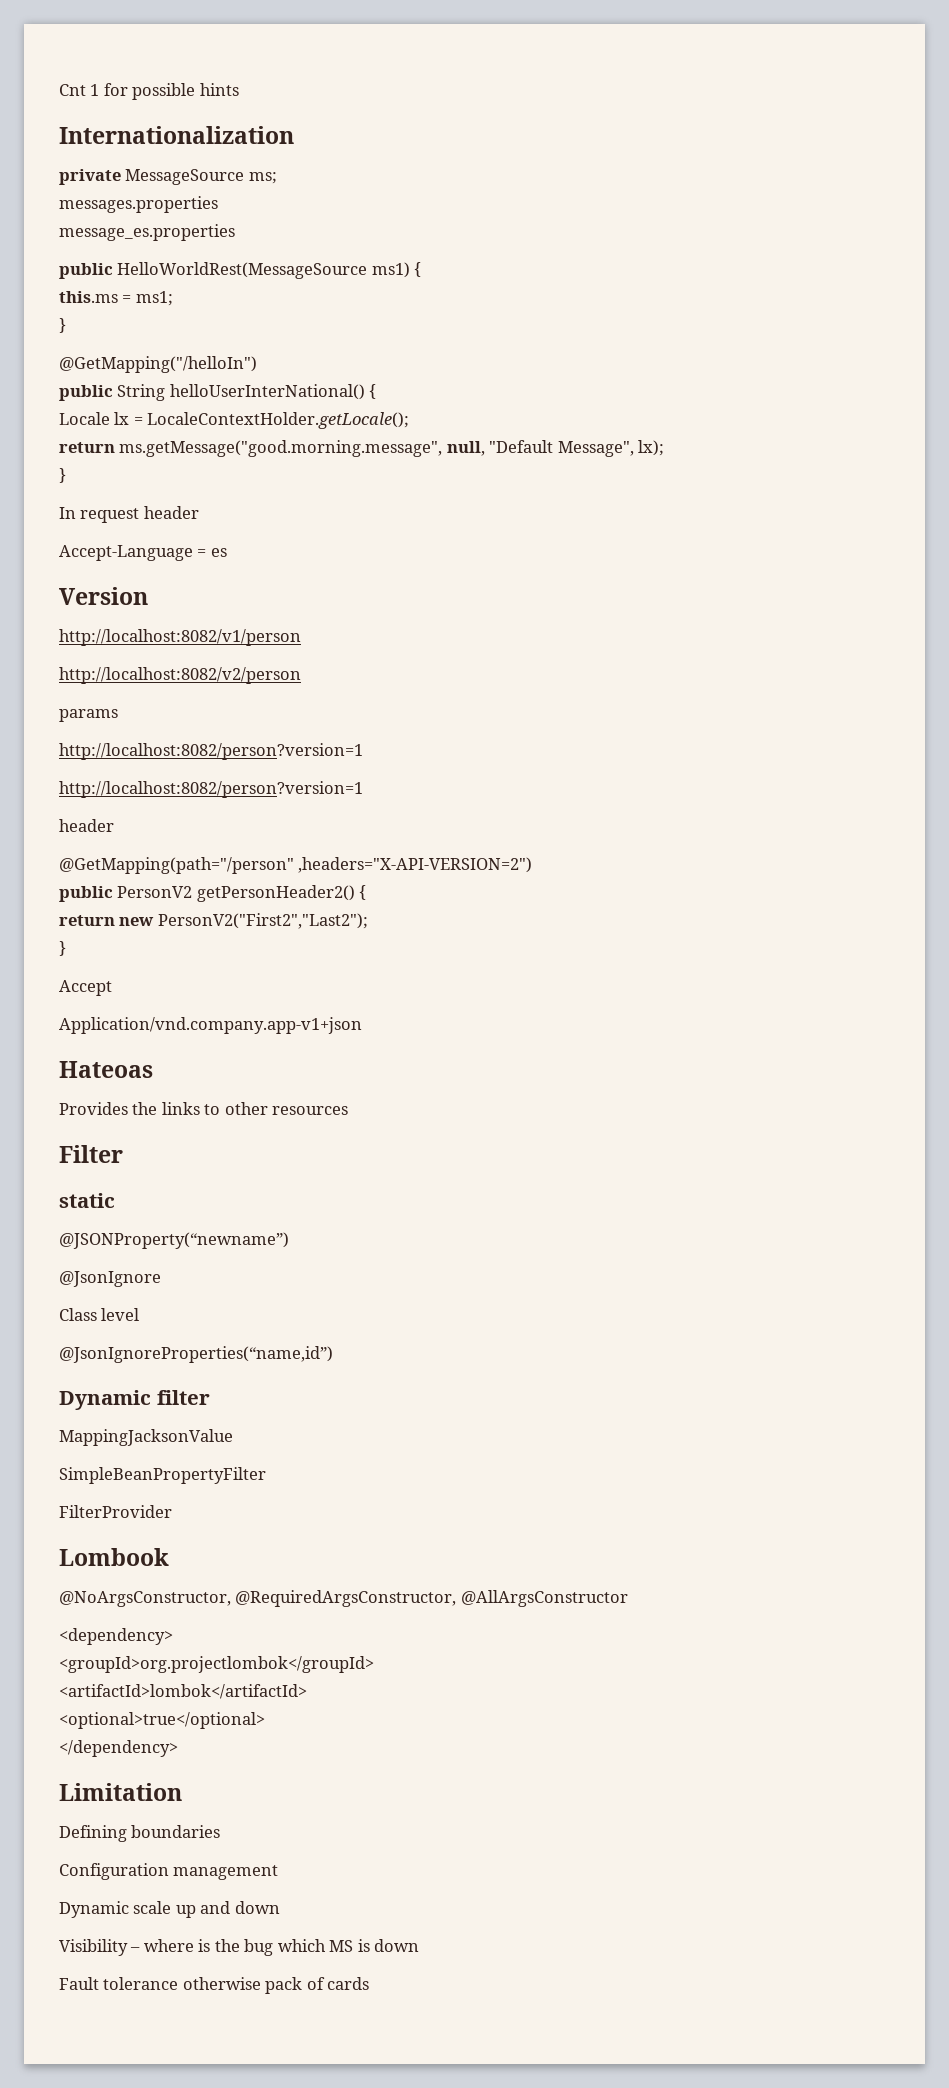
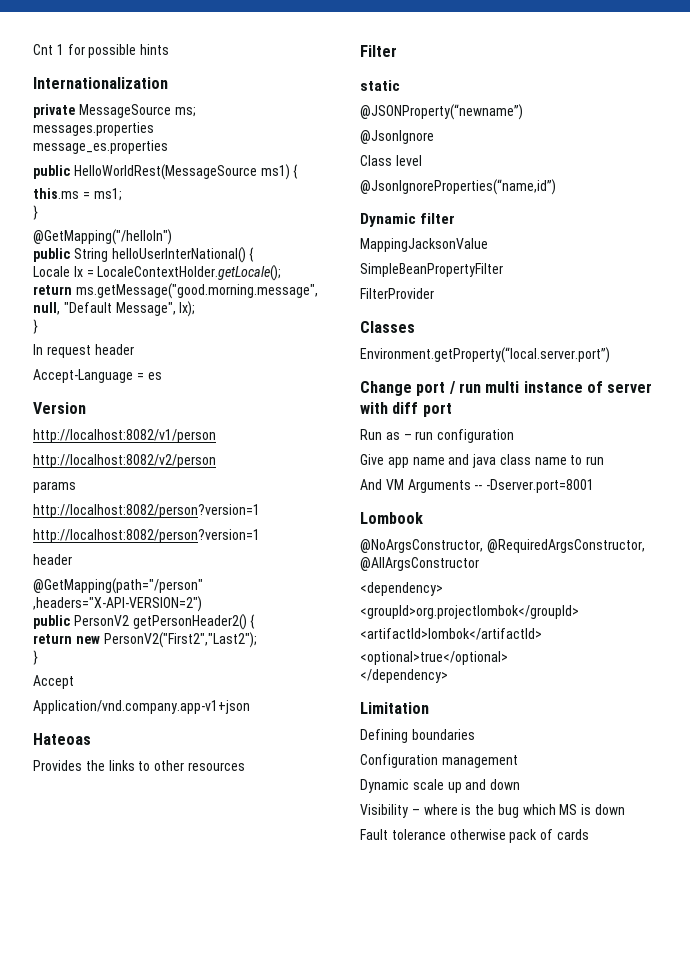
+ Classes
+ Environment.getProperty(“local.server.port”)
+ Change port / run multi instance of server with diff port
+ Run as – run configuration
+ Give app name and java class name to run
+ And VM Arguments -- -Dserver.port=8001

